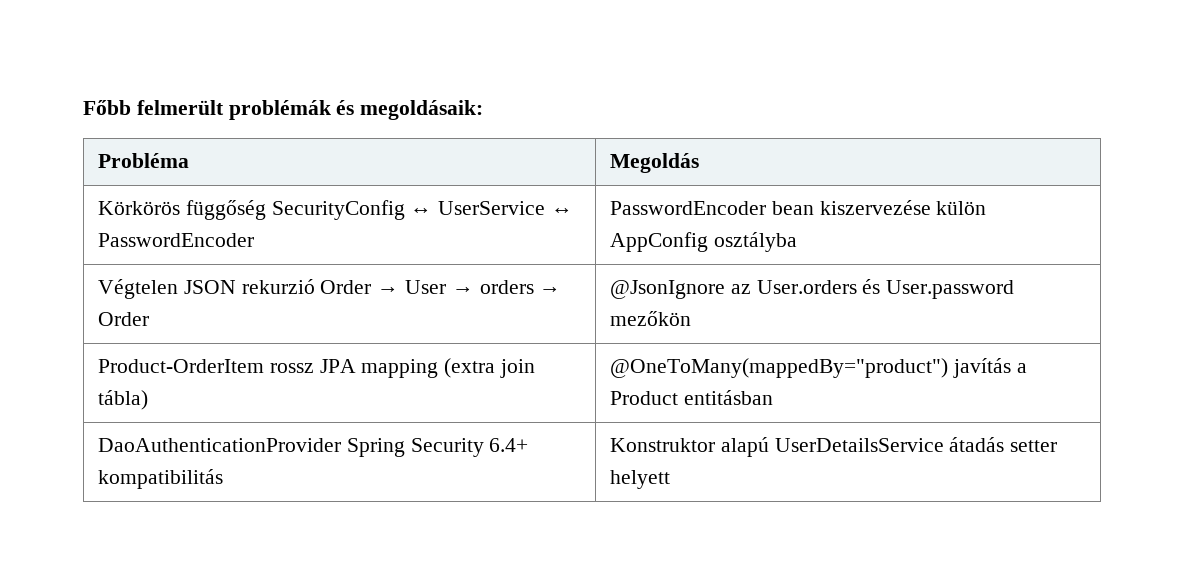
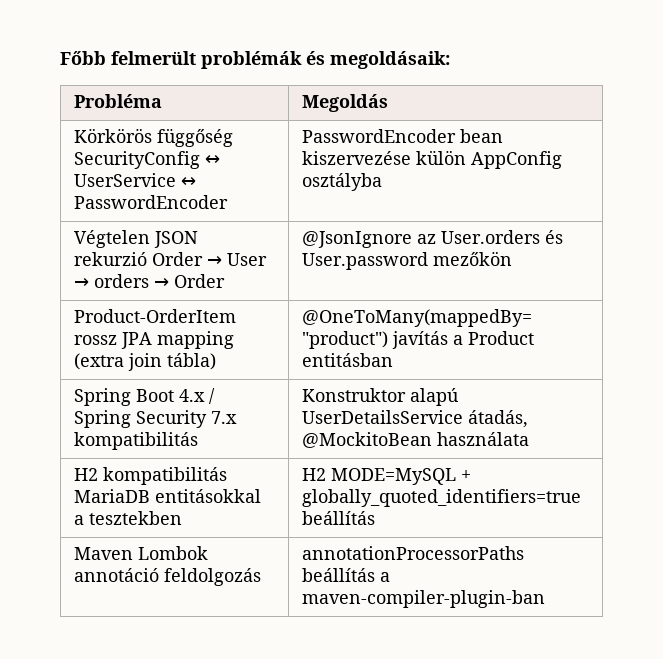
- DaoAuthenticationProvider Spring Security 6.4+ kompatibilitás | Konstruktor alapú UserDetailsService átadás setter helyett
+ Spring Boot 4.x / Spring Security 7.x kompatibilitás | Konstruktor alapú UserDetailsService átadás, @MockitoBean használata
+ H2 kompatibilitás MariaDB entitásokkal a tesztekben | H2 MODE=MySQL + globally_quoted_identifiers=true beállítás
+ Maven Lombok annotáció feldolgozás | annotationProcessorPaths beállítás a maven-compiler-plugin-ban

